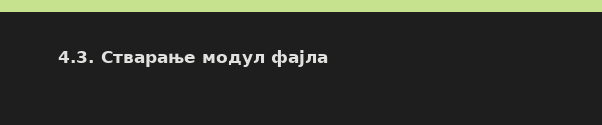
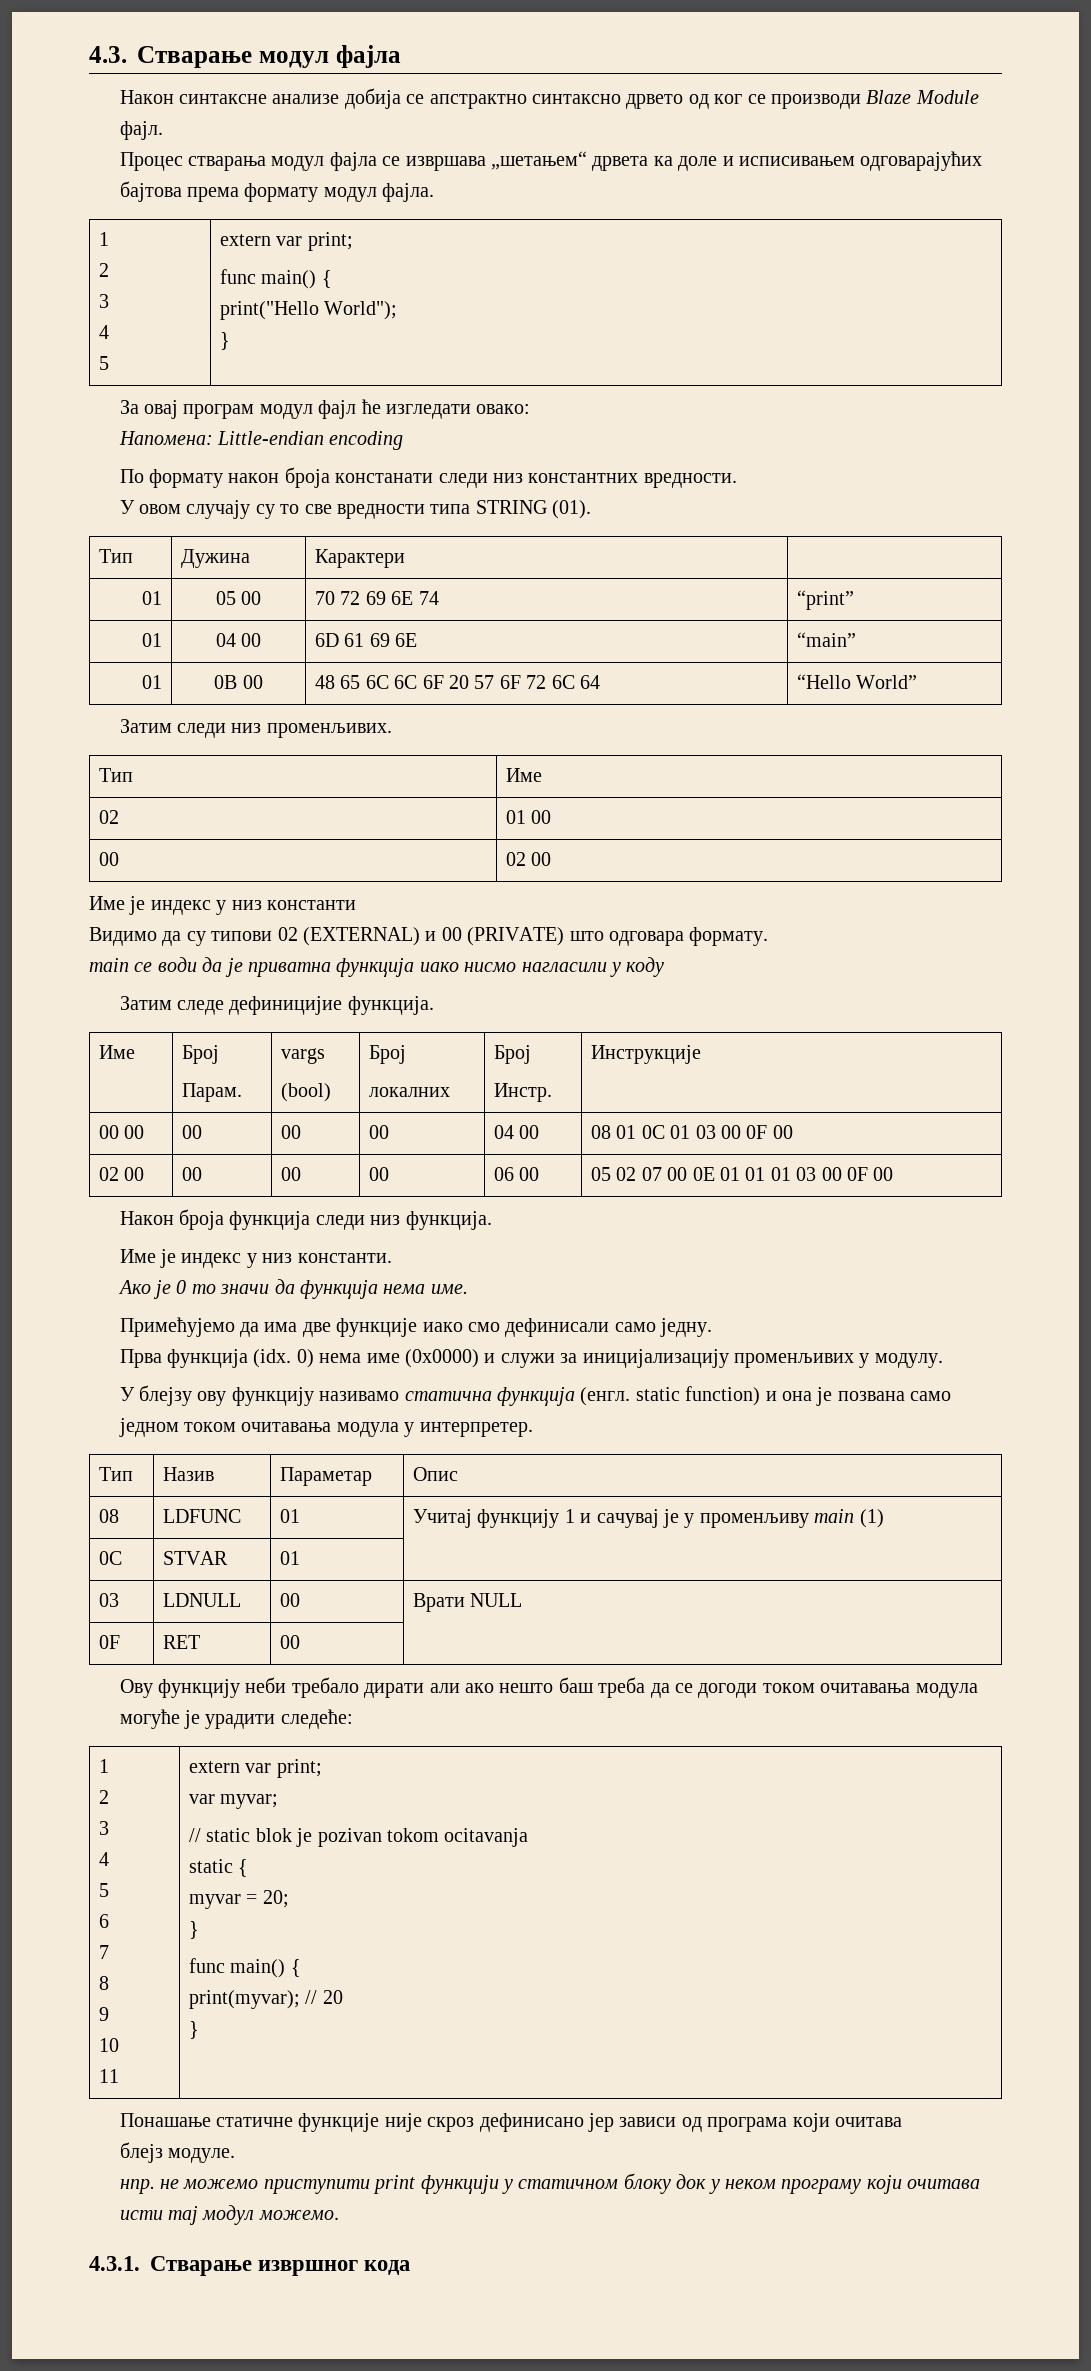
+ Након синтаксне анализе добија се апстрактно синтаксно дрвето од ког се производи Blaze Module фајл.
+ Процес стварања модул фајла се извршава „шетањем“ дрвета ка доле и исписивањем одговарајућих бајтова према формату модул фајла.
+ 1
+ 2
+ 3
+ 4
+ 5 | extern var print;
+ func main() {
+ print("Hello World");
+ }
+ За овај програм модул фајл ће изгледати овако:
+ Напомена: Little-endian encoding
+ По формату након броја констанати следи низ константних вредности.
+ У овом случају су то све вредности типа STRING (01).
+ Тип | Дужина | Карактери |
+ 01 | 05 00 | 70 72 69 6Е 74 | “print”
+ 01 | 04 00 | 6D 61 69 6E | “main”
+ 01 | 0B 00 | 48 65 6C 6C 6F 20 57 6F 72 6C 64 | “Hello World”
+ Затим следи низ променљивих.
+ Тип | Име
+ 02 | 01 00
+ 00 | 02 00
+ Име је индекс у низ константи
+ Видимо да су типови 02 (EXTERNAL) и 00 (PRIVATE) што одговара формату.
+ main се води да је приватна функција иако нисмо нагласили у коду
+ Затим следе дефиницијие функција.
+ Име | Број
+ Парам. | vargs
+ (bool) | Број
+ локалних | Број
+ Инстр. | Инструкције
+ 00 00 | 00 | 00 | 00 | 04 00 | 08 01 0C 01 03 00 0F 00
+ 02 00 | 00 | 00 | 00 | 06 00 | 05 02 07 00 0E 01 01 01 03 00 0F 00
+ Након броја функција следи низ функција.
+ Име је индекс у низ константи.
+ Ако је 0 то значи да функција нема име.
+ Примећујемо да има две функције иако смо дефинисали само једну.
+ Прва функција (idx. 0) нема име (0x0000) и служи за иницијализацију променљивих у модулу.
+ У блејзу ову функцију називамо статична функција (енгл. static function) и она је позвана само једном током очитавања модула у интерпретер.
+ Тип | Назив | Параметар | Опис
+ 08 | LDFUNC | 01 | Учитај функцију 1 и сачувај је у променљиву main (1)
+ 0C | STVAR | 01 |
+ 03 | LDNULL | 00 | Врати NULL
+ 0F | RET | 00 |
+ Ову функцију неби требало дирати али ако нешто баш треба да се догоди током очитавања модула могуће је урадити следеће:
+ 1
+ 2
+ 3
+ 4
+ 5
+ 6
+ 7
+ 8
+ 9
+ 10
+ 11 | extern var print;
+ var myvar;
+ // static blok je pozivan tokom ocitavanja
+ static {
+ myvar = 20;
+ }
+ func main() {
+ print(myvar); // 20
+ }
+ Понашање статичне функције није скроз дефинисано јер зависи од програма који очитава
+ блејз модуле.
+ нпр. не можемо приступити print функцији у статичном блоку док у неком програму који очитава исти тај модул можемо.
+ 4.3.1. Стварање извршног кода

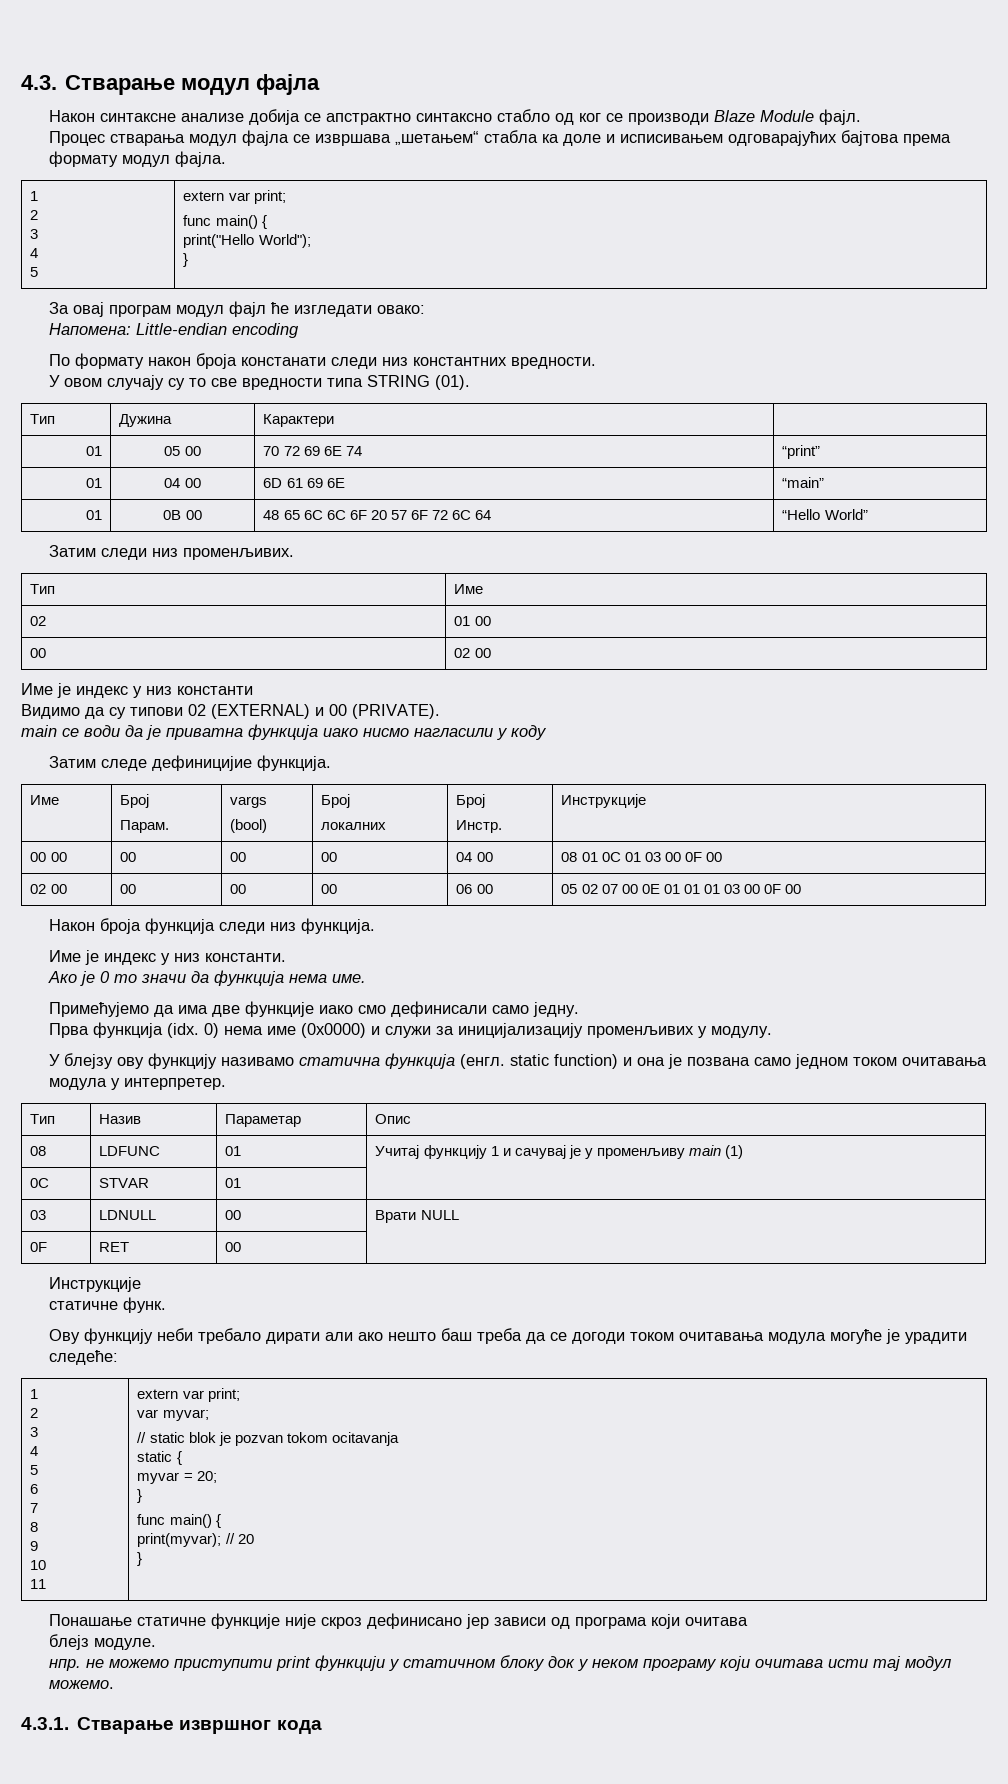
- Након синтаксне анализе добија се апстрактно синтаксно дрвето од ког се производи Blaze Module фајл.
+ Након синтаксне анализе добија се апстрактно синтаксно стабло од ког се производи Blaze Module фајл.
- Процес стварања модул фајла се извршава „шетањем“ дрвета ка доле и исписивањем одговарајућих бајтова према формату модул фајла.
+ Процес стварања модул фајла се извршава „шетањем“ стабла ка доле и исписивањем одговарајућих бајтова према формату модул фајла.
- Видимо да су типови 02 (EXTERNAL) и 00 (PRIVATE) што одговара формату.
+ Видимо да су типови 02 (EXTERNAL) и 00 (PRIVATE).
  0F | RET | 00 |
+ Инструкције
+ статичне функ.
  Ову функцију неби требало дирати али ако нешто баш треба да се догоди током очитавања модула могуће је урадити следеће:
  1
  2
  3
  4
  5
  6
  7
  8
  9
  10
  11 | extern var print;
  var myvar;
- // static blok je pozivan tokom ocitavanja
+ // static blok je pozvan tokom ocitavanja

